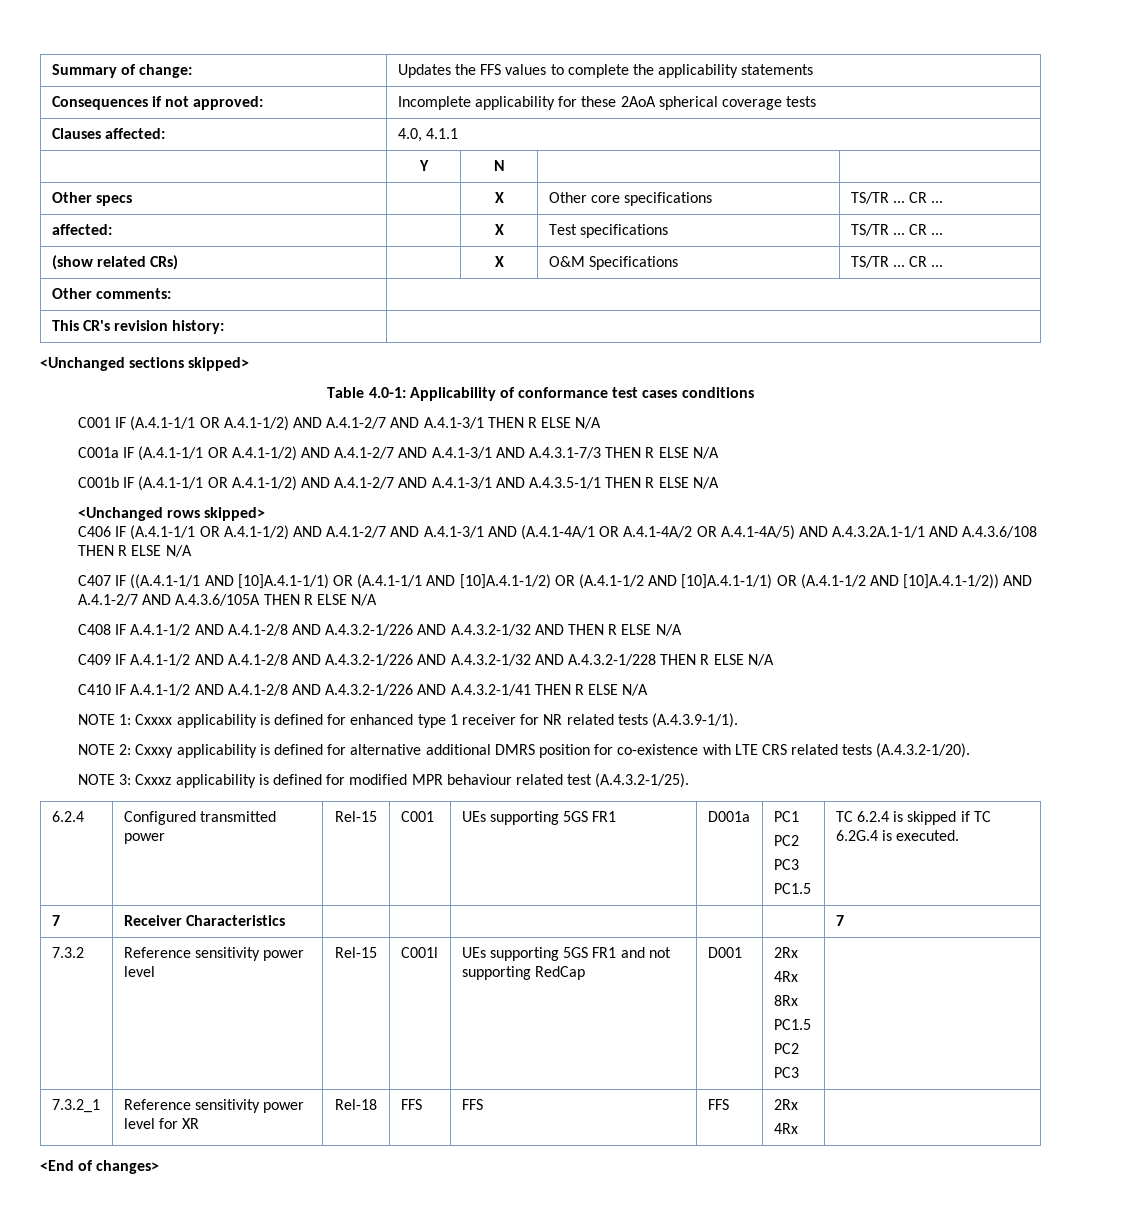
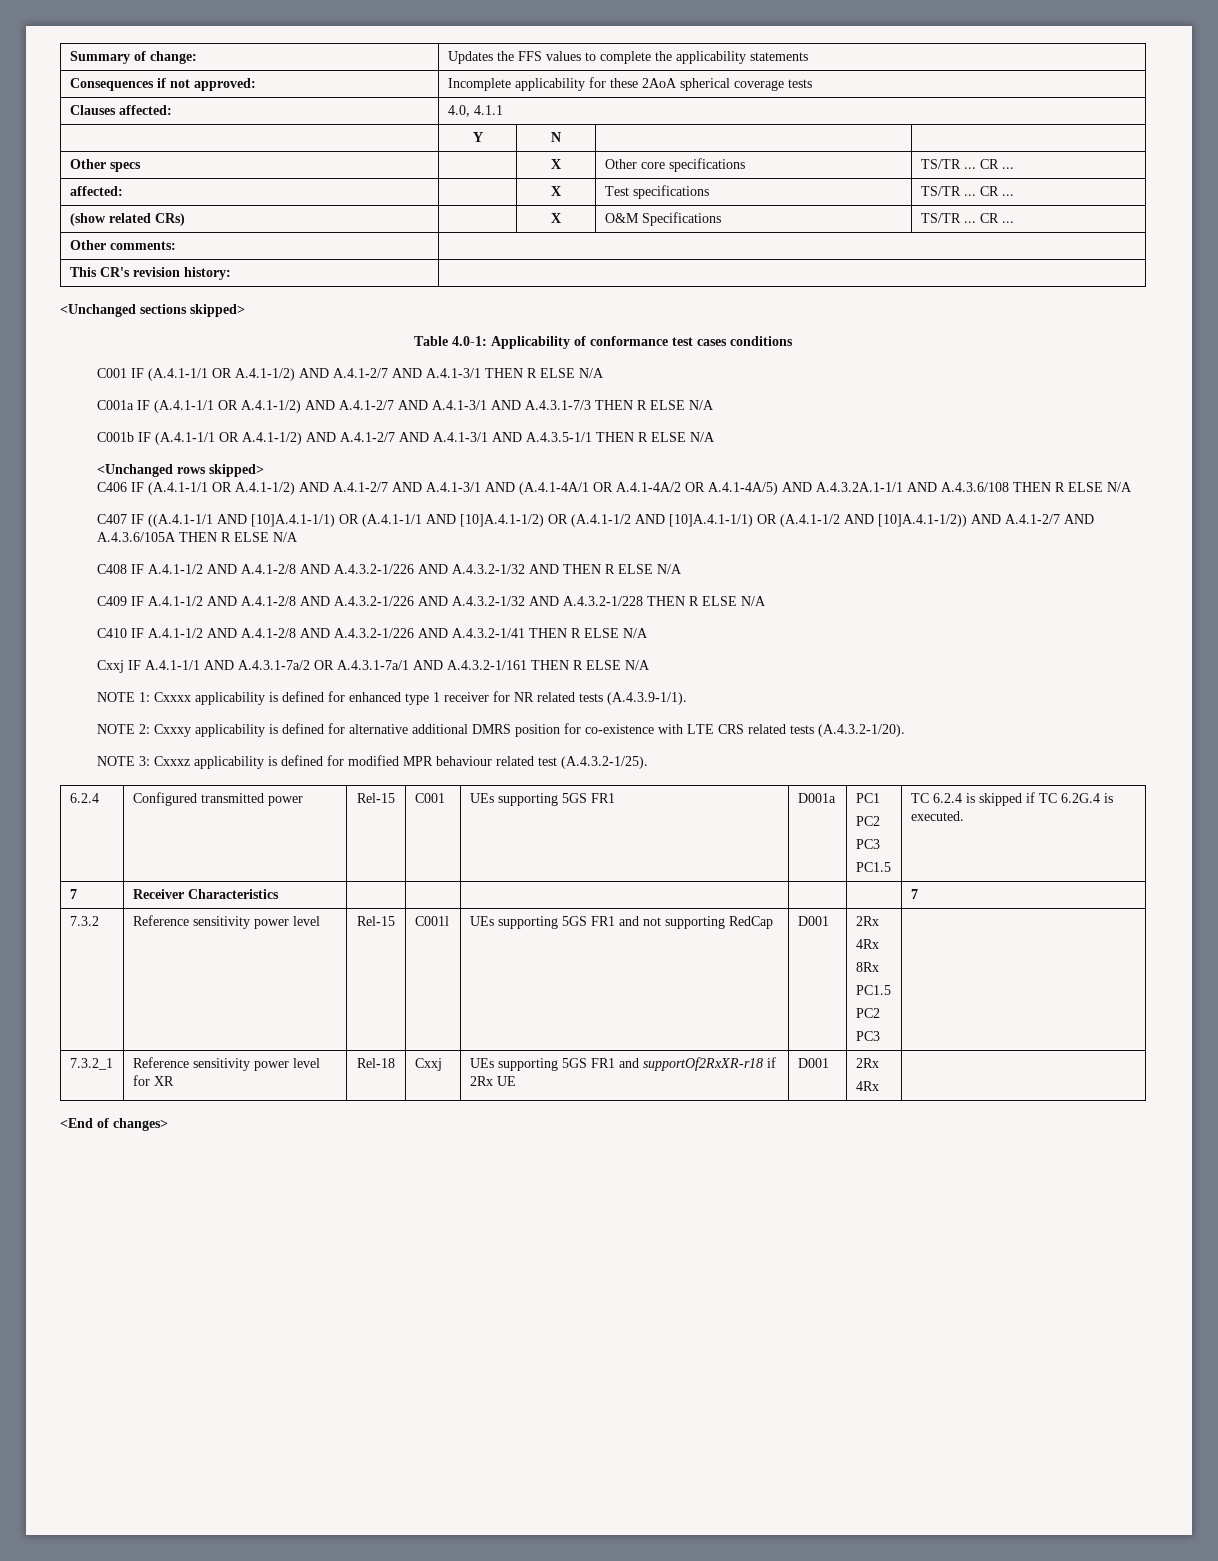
+ Cxxj IF A.4.1-1/1 AND A.4.3.1-7a/2 OR A.4.3.1-7a/1 AND A.4.3.2-1/161 THEN R ELSE N/A
- 7.3.2_1 | Reference sensitivity power level for XR | Rel-18 | FFS | FFS | FFS | 2Rx
+ 7.3.2_1 | Reference sensitivity power level for XR | Rel-18 | Cxxj | UEs supporting 5GS FR1 and supportOf2RxXR-r18 if 2Rx UE | D001 | 2Rx

